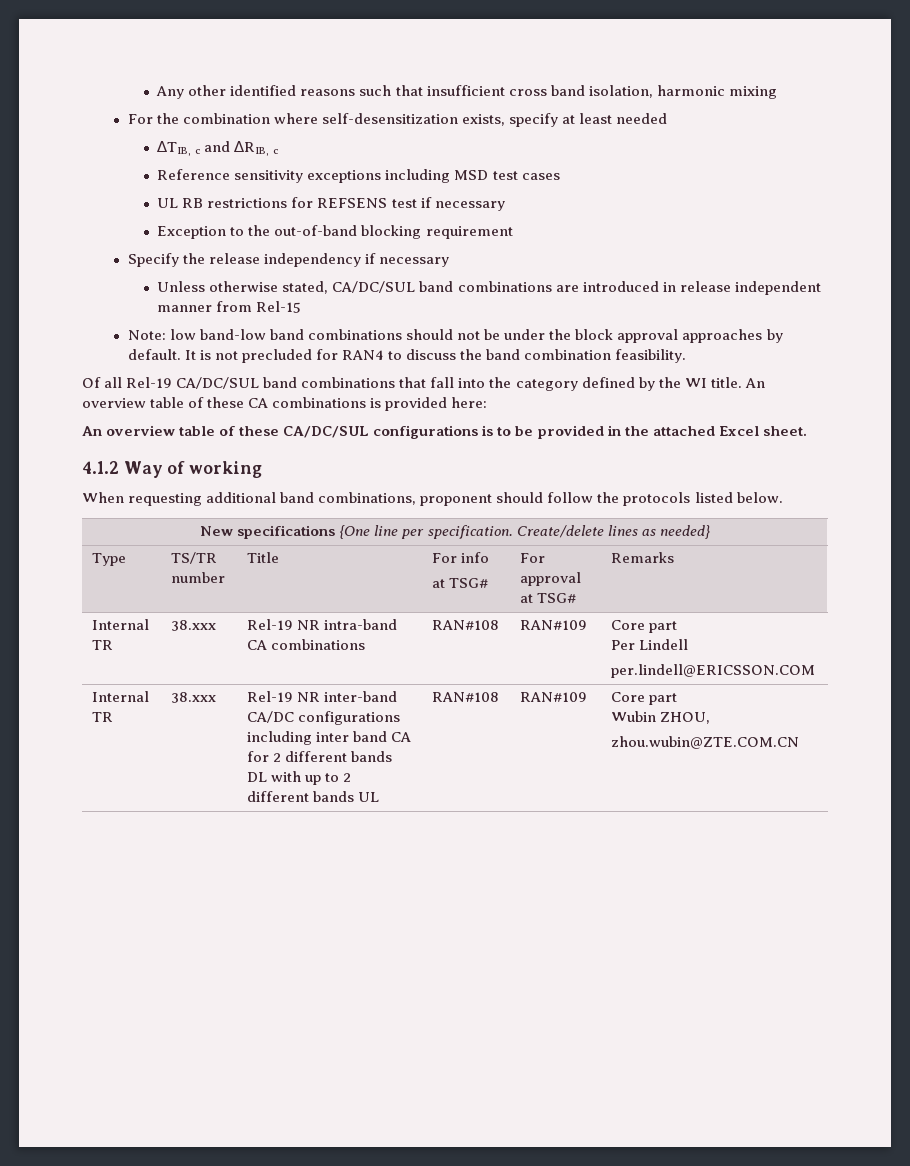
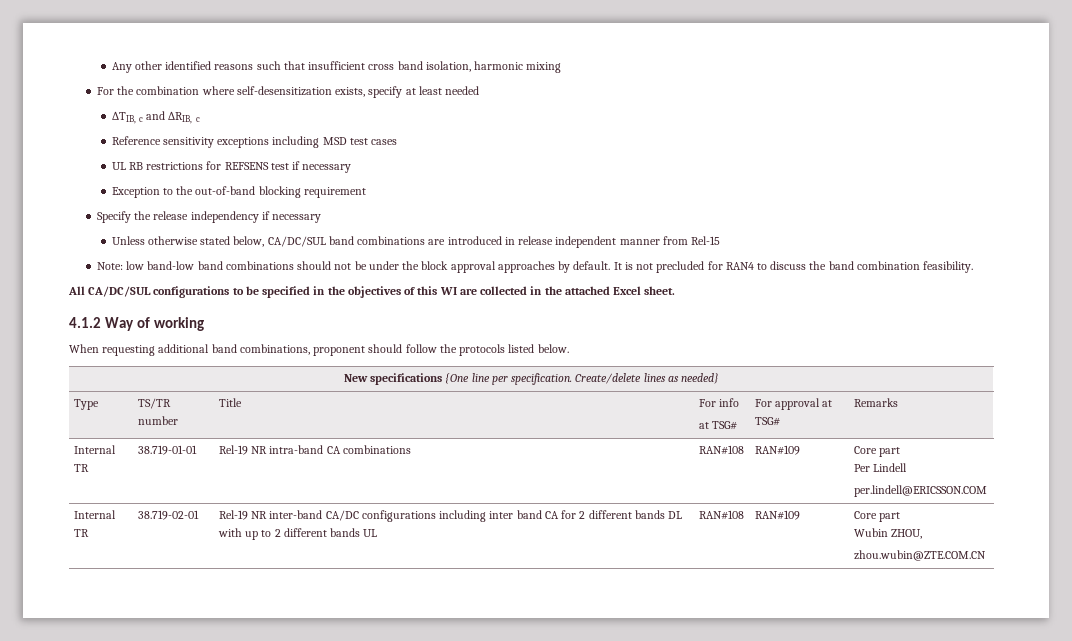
- Unless otherwise stated, CA/DC/SUL band combinations are introduced in release independent manner from Rel-15
+ Unless otherwise stated below, CA/DC/SUL band combinations are introduced in release independent manner from Rel-15
- Of all Rel-19 CA/DC/SUL band combinations that fall into the category defined by the WI title. An overview table of these CA combinations is provided here:
- An overview table of these CA/DC/SUL configurations is to be provided in the attached Excel sheet.
+ All CA/DC/SUL configurations to be specified in the objectives of this WI are collected in the attached Excel sheet.
- Internal TR | 38.xxx | Rel-19 NR intra-band CA combinations | RAN#108 | RAN#109 | Core part
+ Internal TR | 38.719-01-01 | Rel-19 NR intra-band CA combinations | RAN#108 | RAN#109 | Core part
- Internal TR | 38.xxx | Rel-19 NR inter-band CA/DC configurations including inter band CA for 2 different bands DL with up to 2 different bands UL | RAN#108 | RAN#109 | Core part
+ Internal TR | 38.719-02-01 | Rel-19 NR inter-band CA/DC configurations including inter band CA for 2 different bands DL with up to 2 different bands UL | RAN#108 | RAN#109 | Core part

